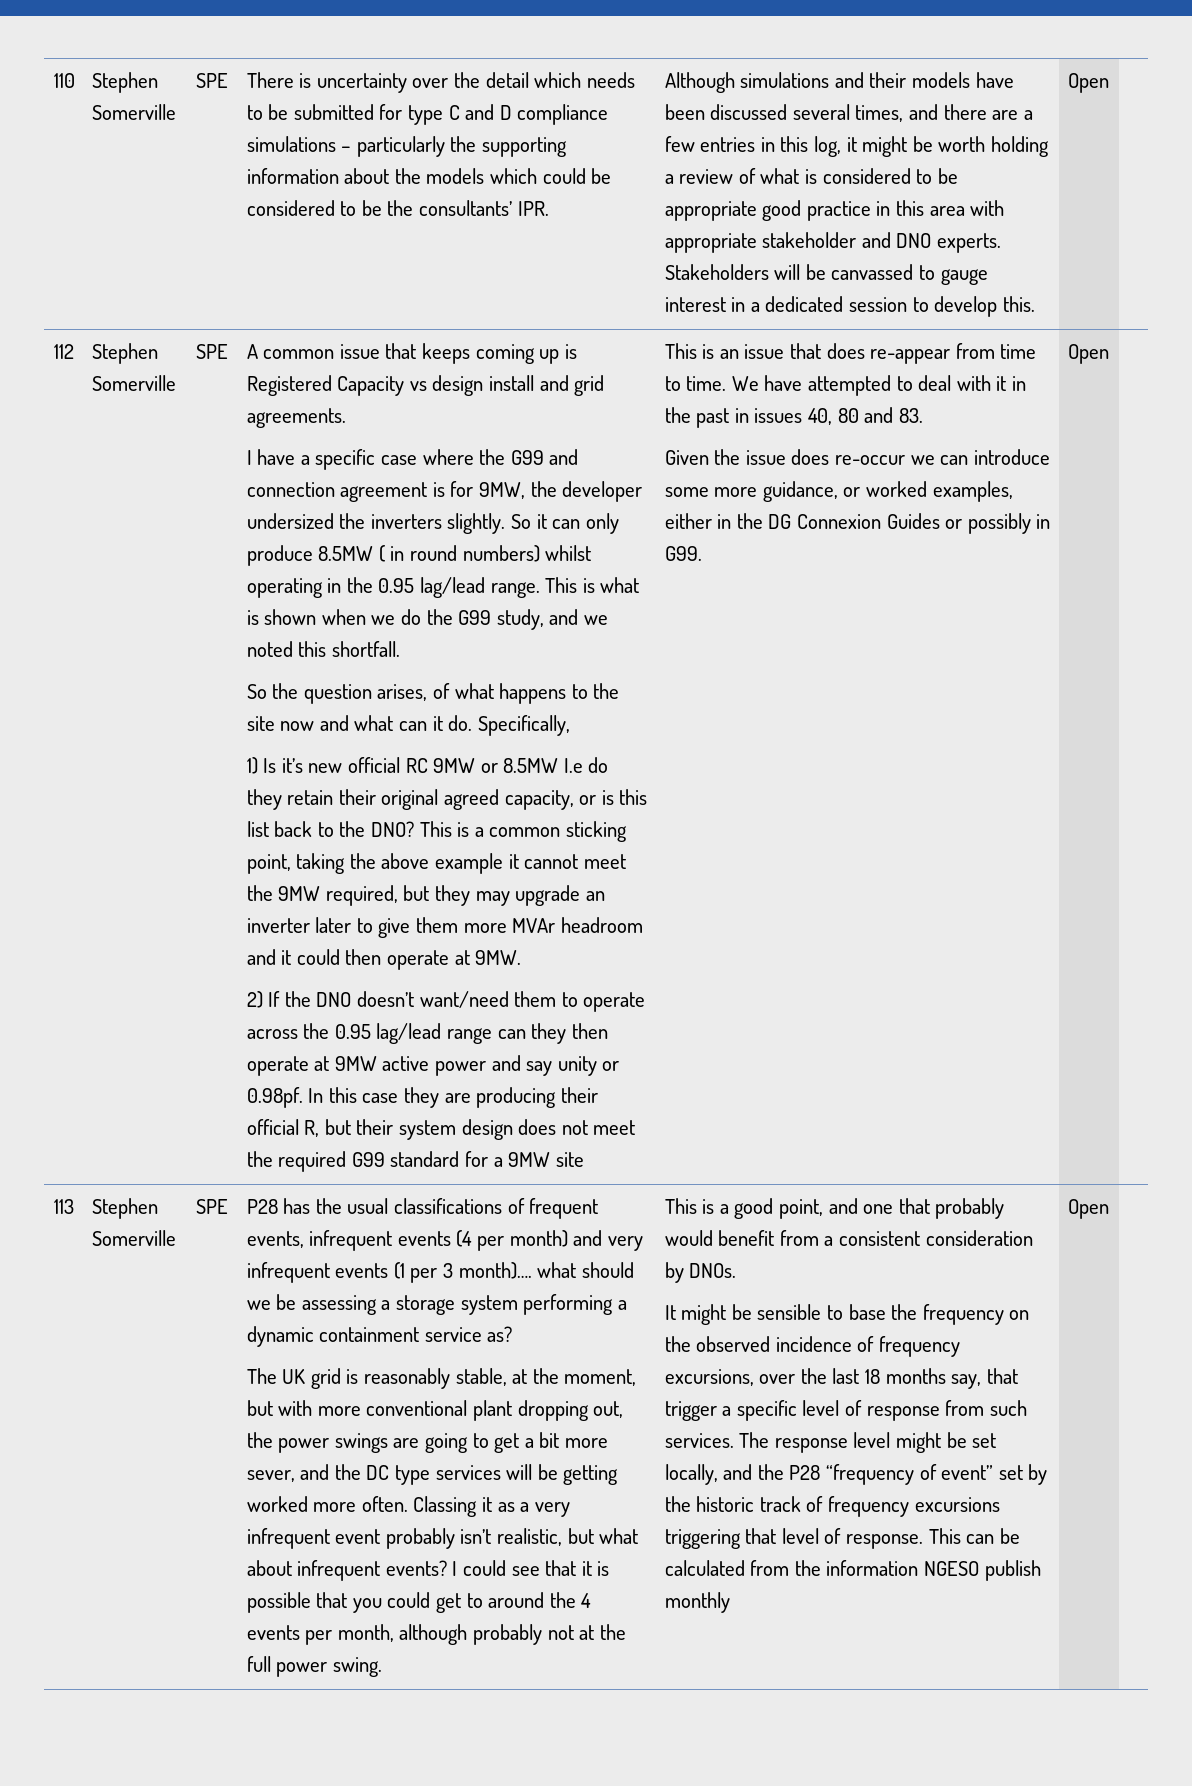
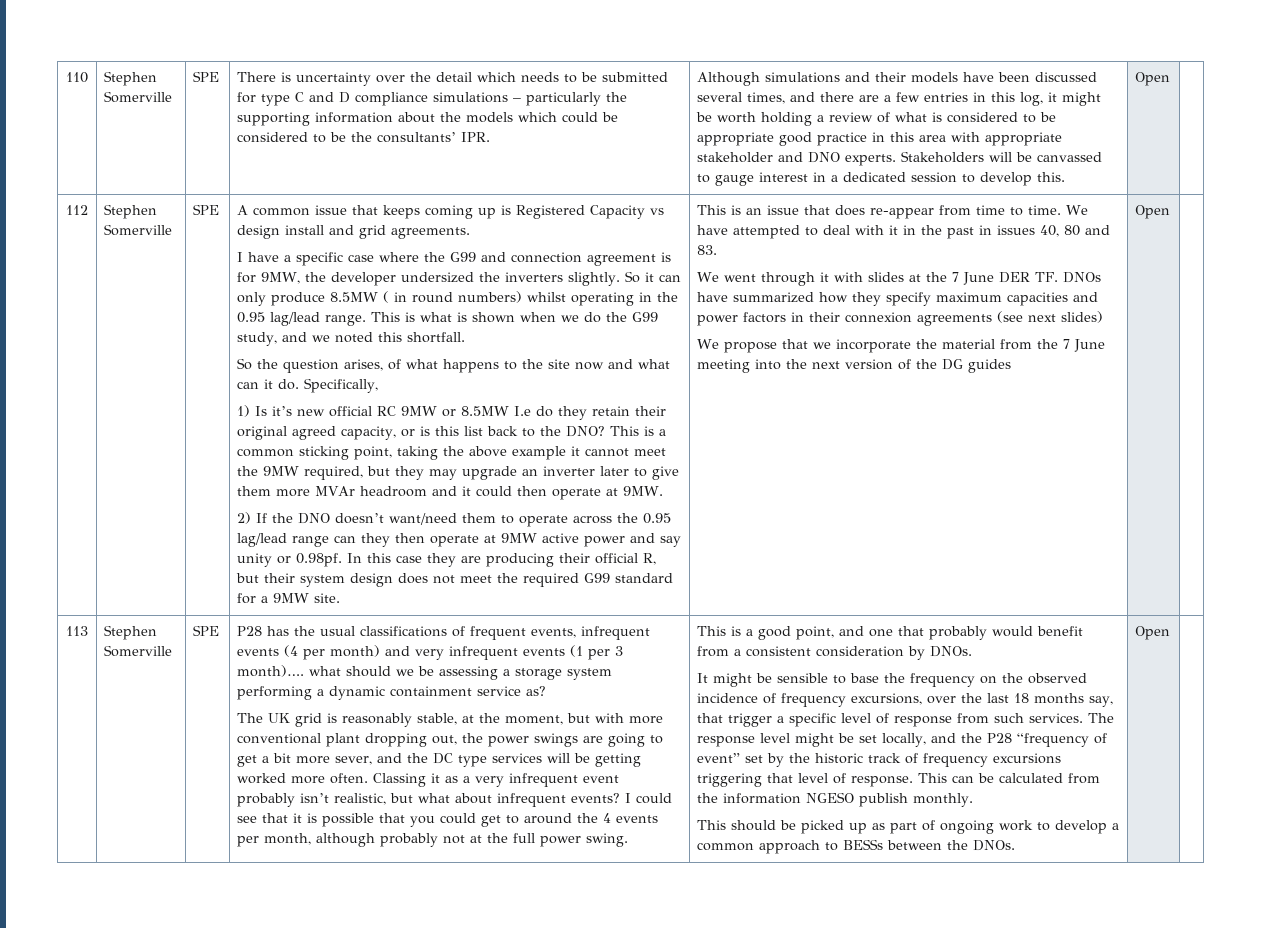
- 2) If the DNO doesn’t want/need them to operate across the 0.95 lag/lead range can they then operate at 9MW active power and say unity or 0.98pf. In this case they are producing their official R, but their system design does not meet the required G99 standard for a 9MW site
+ 2) If the DNO doesn’t want/need them to operate across the 0.95 lag/lead range can they then operate at 9MW active power and say unity or 0.98pf. In this case they are producing their official R, but their system design does not meet the required G99 standard for a 9MW site.
- Given the issue does re-occur we can introduce some more guidance, or worked examples, either in the DG Connexion Guides or possibly in G99.
+ We went through it with slides at the 7 June DER TF. DNOs have summarized how they specify maximum capacities and power factors in their connexion agreements (see next slides)
+ We propose that we incorporate the material from the 7 June meeting into the next version of the DG guides
- This can be calculated from the information NGESO publish monthly
+ This can be calculated from the information NGESO publish monthly.
+ This should be picked up as part of ongoing work to develop a common approach to BESSs between the DNOs.

